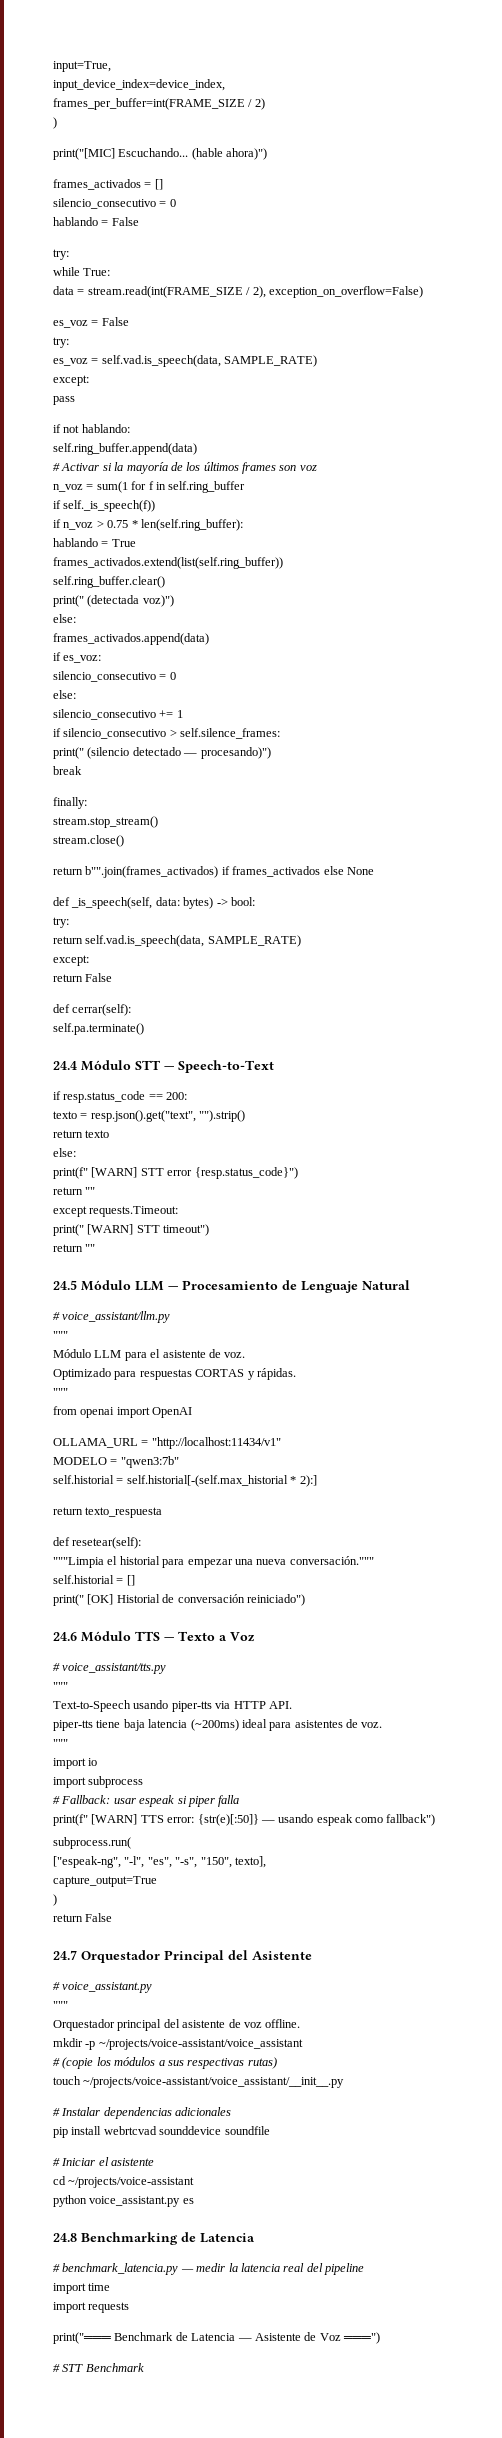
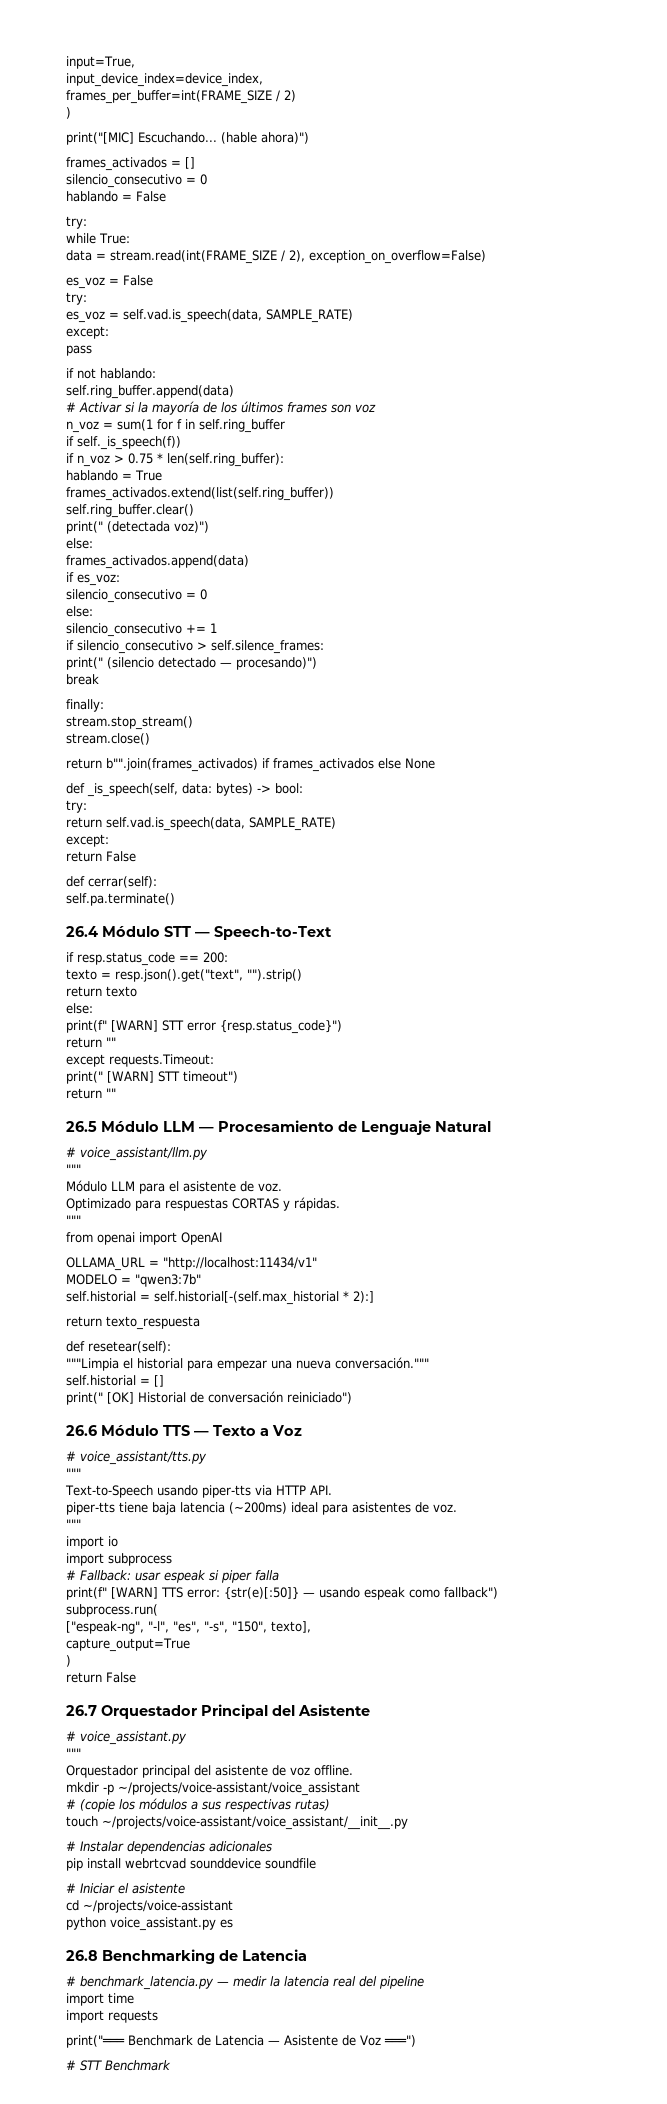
- 24.4 Módulo STT — Speech-to-Text
+ 26.4 Módulo STT — Speech-to-Text
- 24.5 Módulo LLM — Procesamiento de Lenguaje Natural
+ 26.5 Módulo LLM — Procesamiento de Lenguaje Natural
- 24.6 Módulo TTS — Texto a Voz
+ 26.6 Módulo TTS — Texto a Voz
- 24.7 Orquestador Principal del Asistente
+ 26.7 Orquestador Principal del Asistente
- 24.8 Benchmarking de Latencia
+ 26.8 Benchmarking de Latencia

